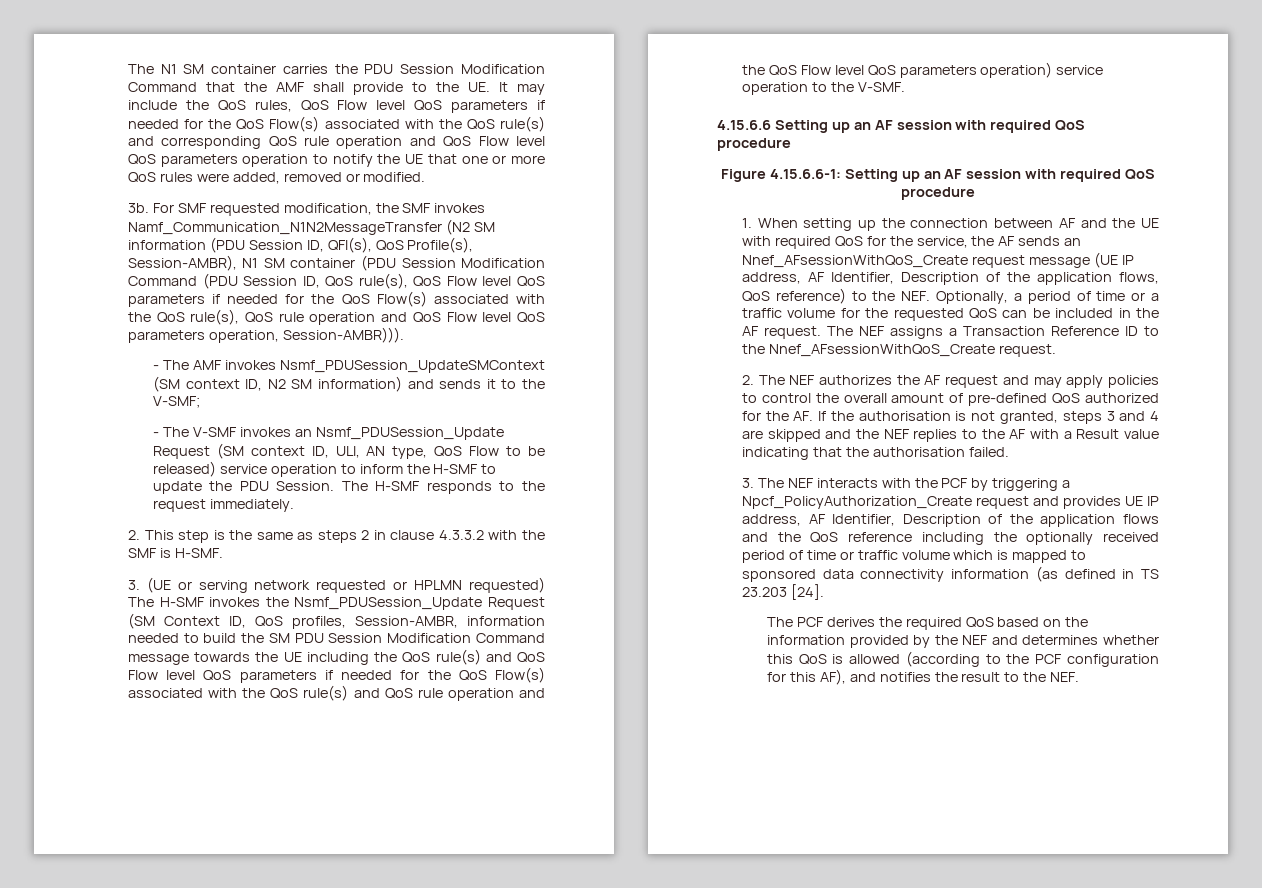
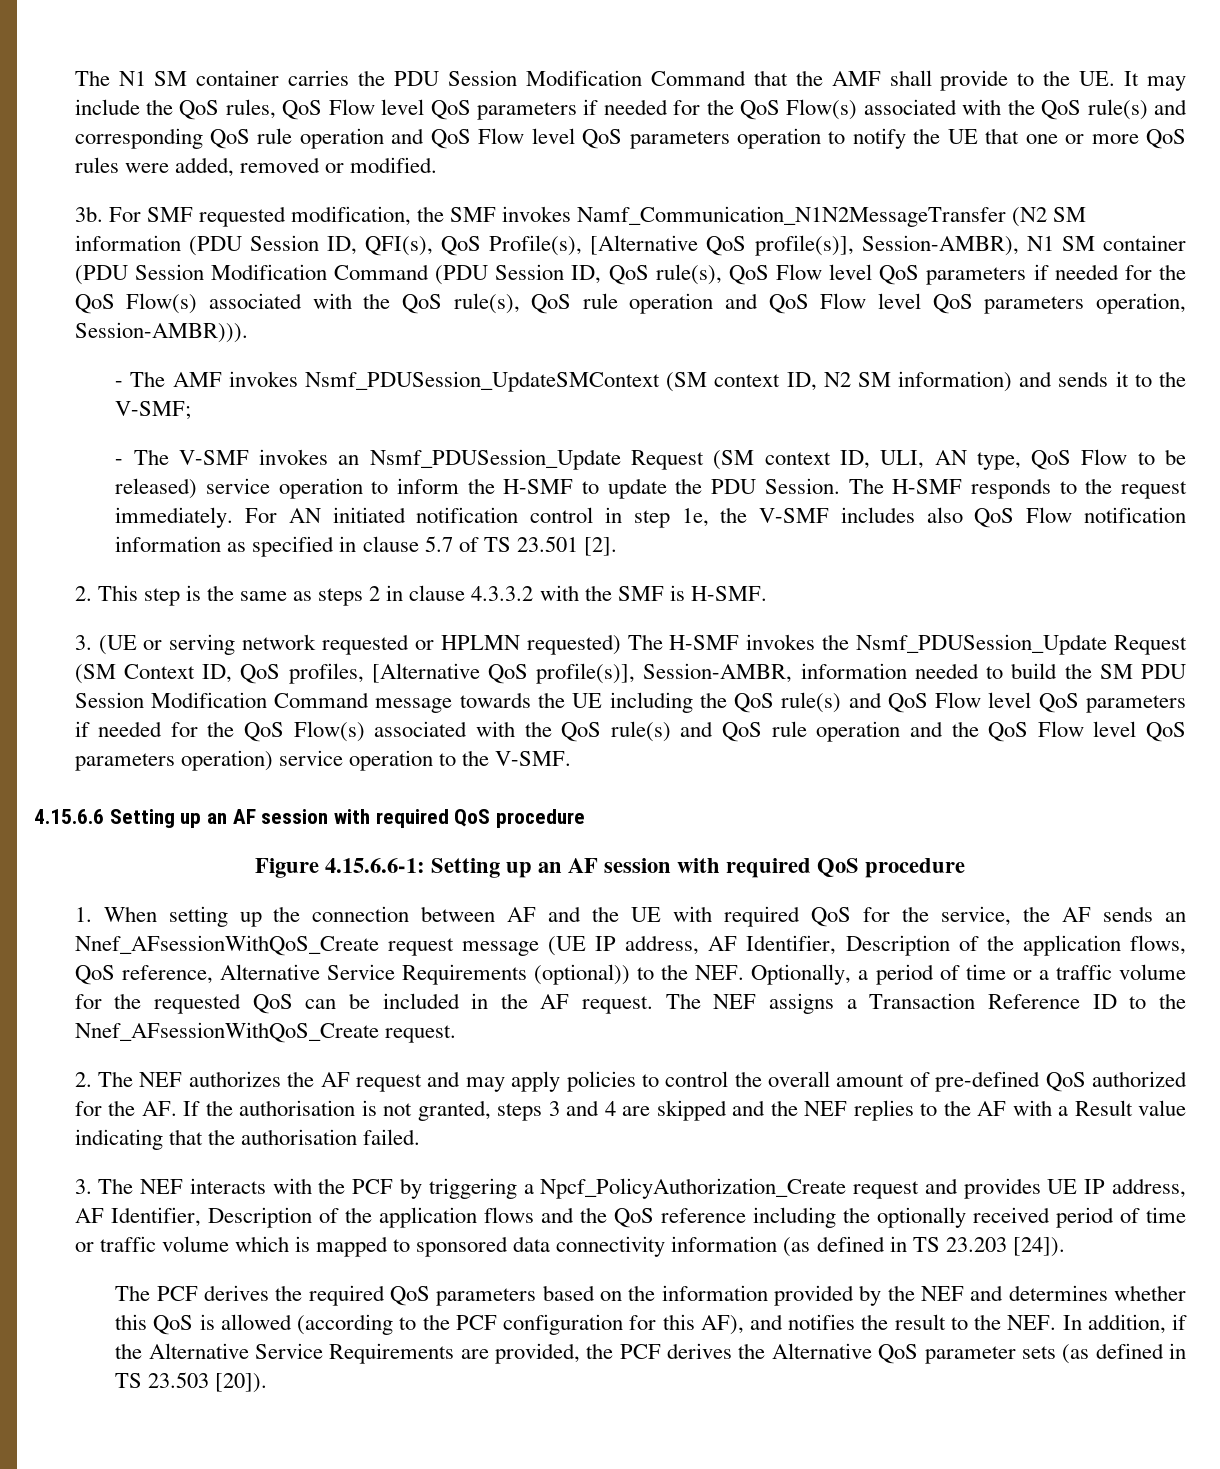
- For SMF requested modification, the SMF invokes Namf_Communication_N1N2MessageTransfer (N2 SM information (PDU Session ID, QFI(s), QoS Profile(s), Session-AMBR), N1 SM container (PDU Session Modification Command (PDU Session ID, QoS rule(s), QoS Flow level QoS parameters if needed for the QoS Flow(s) associated with the QoS rule(s), QoS rule operation and QoS Flow level QoS parameters operation, Session-AMBR))).
+ For SMF requested modification, the SMF invokes Namf_Communication_N1N2MessageTransfer (N2 SM information (PDU Session ID, QFI(s), QoS Profile(s), [Alternative QoS profile(s)], Session-AMBR), N1 SM container (PDU Session Modification Command (PDU Session ID, QoS rule(s), QoS Flow level QoS parameters if needed for the QoS Flow(s) associated with the QoS rule(s), QoS rule operation and QoS Flow level QoS parameters operation, Session-AMBR))).
+ For AN initiated notification control in step 1e, the V-SMF includes also QoS Flow notification information as specified in clause 5.7 of TS 23.501 [2].
- 3. (UE or serving network requested or HPLMN requested) The H-SMF invokes the Nsmf_PDUSession_Update Request (SM Context ID, QoS profiles, Session-AMBR, information needed to build the SM PDU Session Modification Command message towards the UE including the QoS rule(s) and QoS Flow level QoS parameters if needed for the QoS Flow(s) associated with the QoS rule(s) and QoS rule operation and the QoS Flow level QoS parameters operation) service operation to the V-SMF.
+ 3. (UE or serving network requested or HPLMN requested) The H-SMF invokes the Nsmf_PDUSession_Update Request (SM Context ID, QoS profiles, [Alternative QoS profile(s)], Session-AMBR, information needed to build the SM PDU Session Modification Command message towards the UE including the QoS rule(s) and QoS Flow level QoS parameters if needed for the QoS Flow(s) associated with the QoS rule(s) and QoS rule operation and the QoS Flow level QoS parameters operation) service operation to the V-SMF.
- 1. When setting up the connection between AF and the UE with required QoS for the service, the AF sends an Nnef_AFsessionWithQoS_Create request message (UE IP address, AF Identifier, Description of the application flows, QoS reference) to the NEF. Optionally, a period of time or a traffic volume for the requested QoS can be included in the AF request.
+ 1. When setting up the connection between AF and the UE with required QoS for the service, the AF sends an Nnef_AFsessionWithQoS_Create request message (UE IP address, AF Identifier, Description of the application flows, QoS reference, Alternative Service Requirements (optional)) to the NEF. Optionally, a period of time or a traffic volume for the requested QoS can be included in the AF request.
- 3. The NEF interacts with the PCF by triggering a Npcf_PolicyAuthorization_Create request and provides UE IP address, AF Identifier, Description of the application flows and the QoS reference including the optionally received period of time or traffic volume which is mapped to sponsored data connectivity information (as defined in TS 23.203 [24].
+ 3. The NEF interacts with the PCF by triggering a Npcf_PolicyAuthorization_Create request and provides UE IP address, AF Identifier, Description of the application flows and the QoS reference including the optionally received period of time or traffic volume which is mapped to sponsored data connectivity information (as defined in TS 23.203 [24]).
- The PCF derives the required QoS based on the information provided by the NEF and determines whether this QoS is allowed (according to the PCF configuration for this AF), and notifies the result to the NEF.
+ The PCF derives the required QoS parameters based on the information provided by the NEF and determines whether this QoS is allowed (according to the PCF configuration for this AF), and notifies the result to the NEF. In addition, if the Alternative Service Requirements are provided, the PCF derives the Alternative QoS parameter sets (as defined in TS 23.503 [20]).

